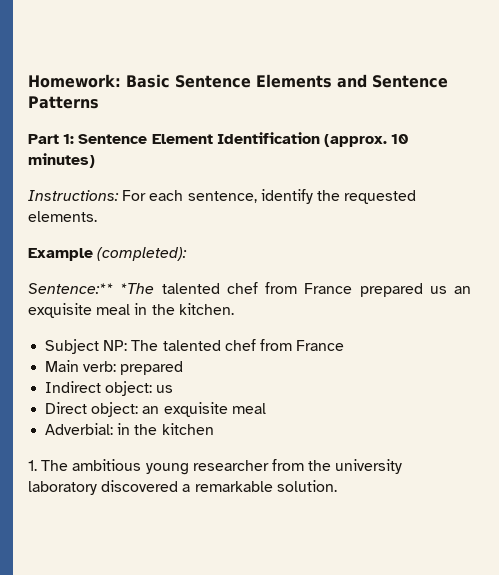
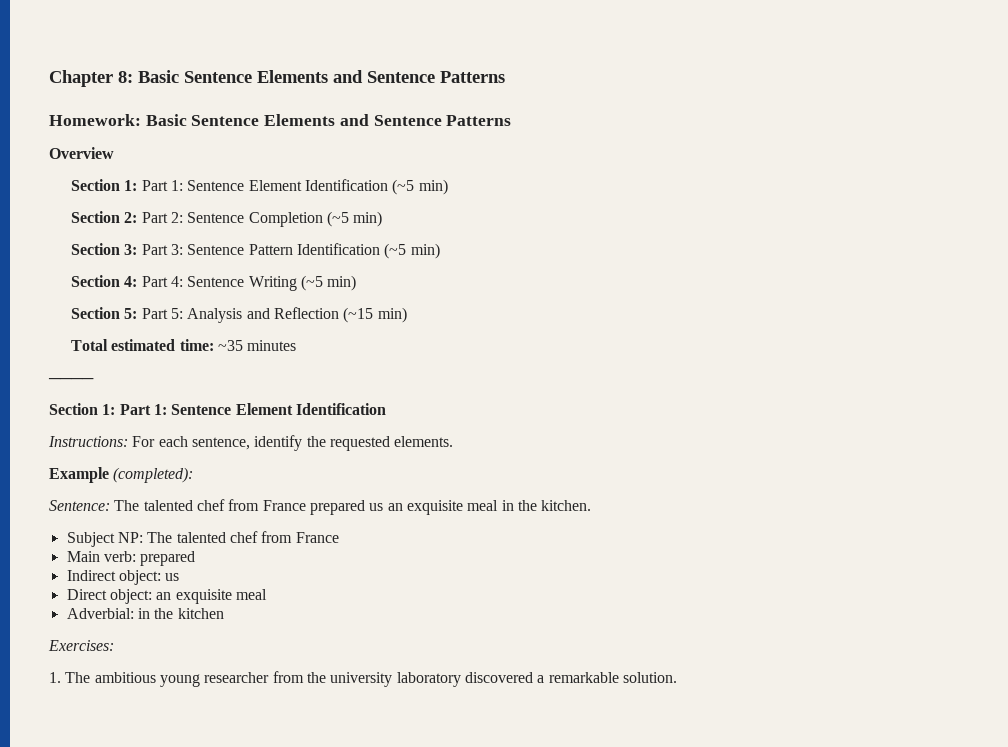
+ Chapter 8: Basic Sentence Elements and Sentence Patterns
- Part 1: Sentence Element Identification (approx. 10 minutes)
+ Overview
+ Section 1: Part 1: Sentence Element Identification (~5 min)
+ Section 2: Part 2: Sentence Completion (~5 min)
+ Section 3: Part 3: Sentence Pattern Identification (~5 min)
+ Section 4: Part 4: Sentence Writing (~5 min)
+ Section 5: Part 5: Analysis and Reflection (~15 min)
+ Total estimated time: ~35 minutes
+ ────
+ Section 1: Part 1: Sentence Element Identification
- Sentence:** *The talented chef from France prepared us an exquisite meal in the kitchen.
+ Sentence: The talented chef from France prepared us an exquisite meal in the kitchen.
+ Exercises:

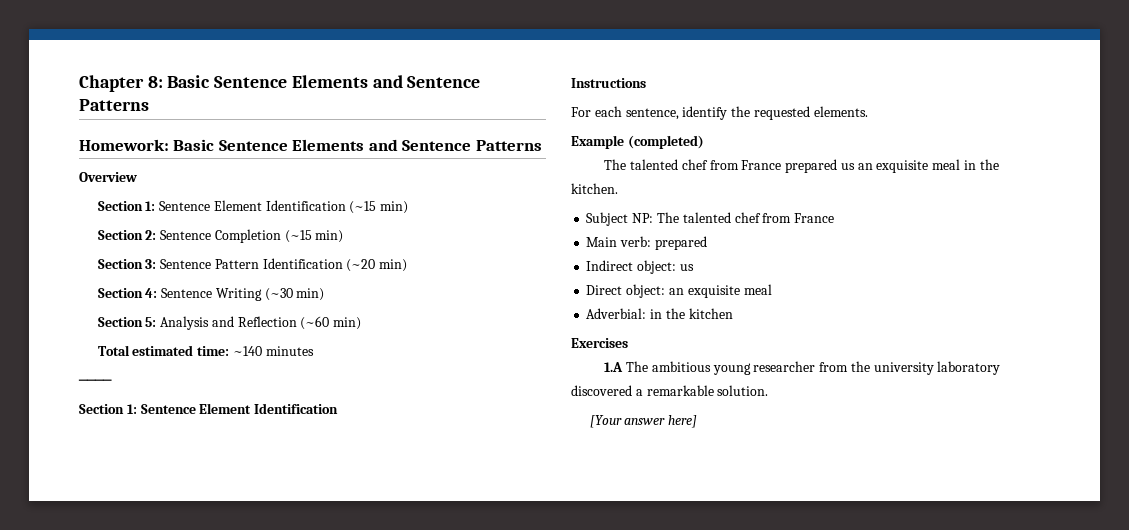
- Section 1: Part 1: Sentence Element Identification (~5 min)
+ Section 1: Sentence Element Identification (~15 min)
- Section 2: Part 2: Sentence Completion (~5 min)
+ Section 2: Sentence Completion (~15 min)
- Section 3: Part 3: Sentence Pattern Identification (~5 min)
+ Section 3: Sentence Pattern Identification (~20 min)
- Section 4: Part 4: Sentence Writing (~5 min)
+ Section 4: Sentence Writing (~30 min)
- Section 5: Part 5: Analysis and Reflection (~15 min)
+ Section 5: Analysis and Reflection (~60 min)
- Total estimated time: ~35 minutes
+ Total estimated time: ~140 minutes
  ────
- Section 1: Part 1: Sentence Element Identification
+ Section 1: Sentence Element Identification
- Instructions: For each sentence, identify the requested elements.
+ Instructions
+ For each sentence, identify the requested elements.
- Example (completed):
- Sentence: The talented chef from France prepared us an exquisite meal in the kitchen.
+ Example (completed)
+ The talented chef from France prepared us an exquisite meal in the kitchen.
- Exercises:
- 1. The ambitious young researcher from the university laboratory discovered a remarkable solution.
+ Exercises
+ 1.A The ambitious young researcher from the university laboratory discovered a remarkable solution.
+ [Your answer here]

